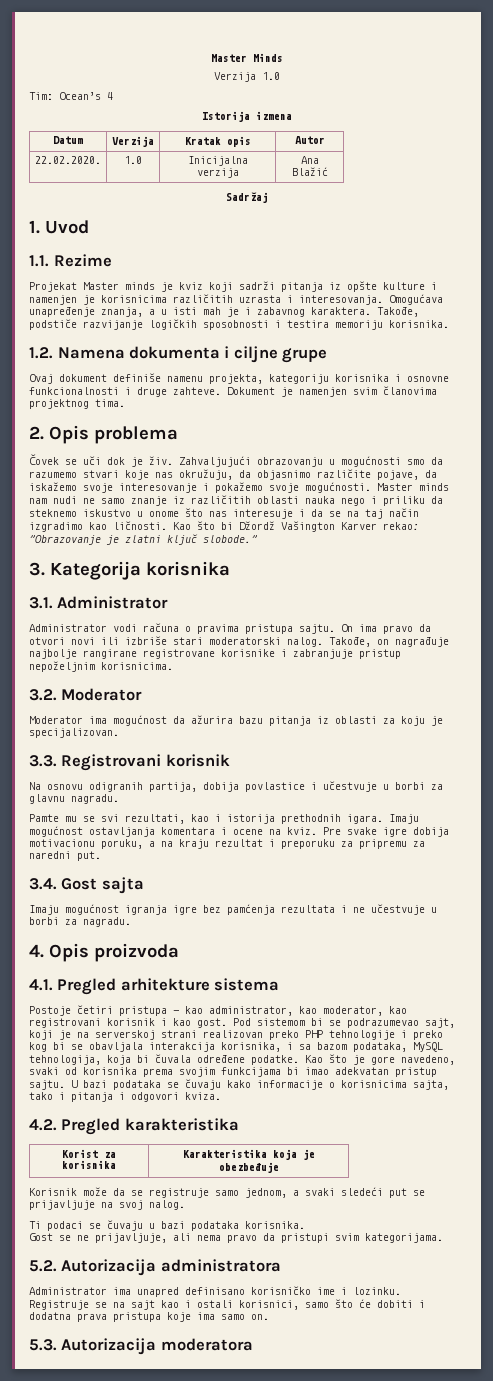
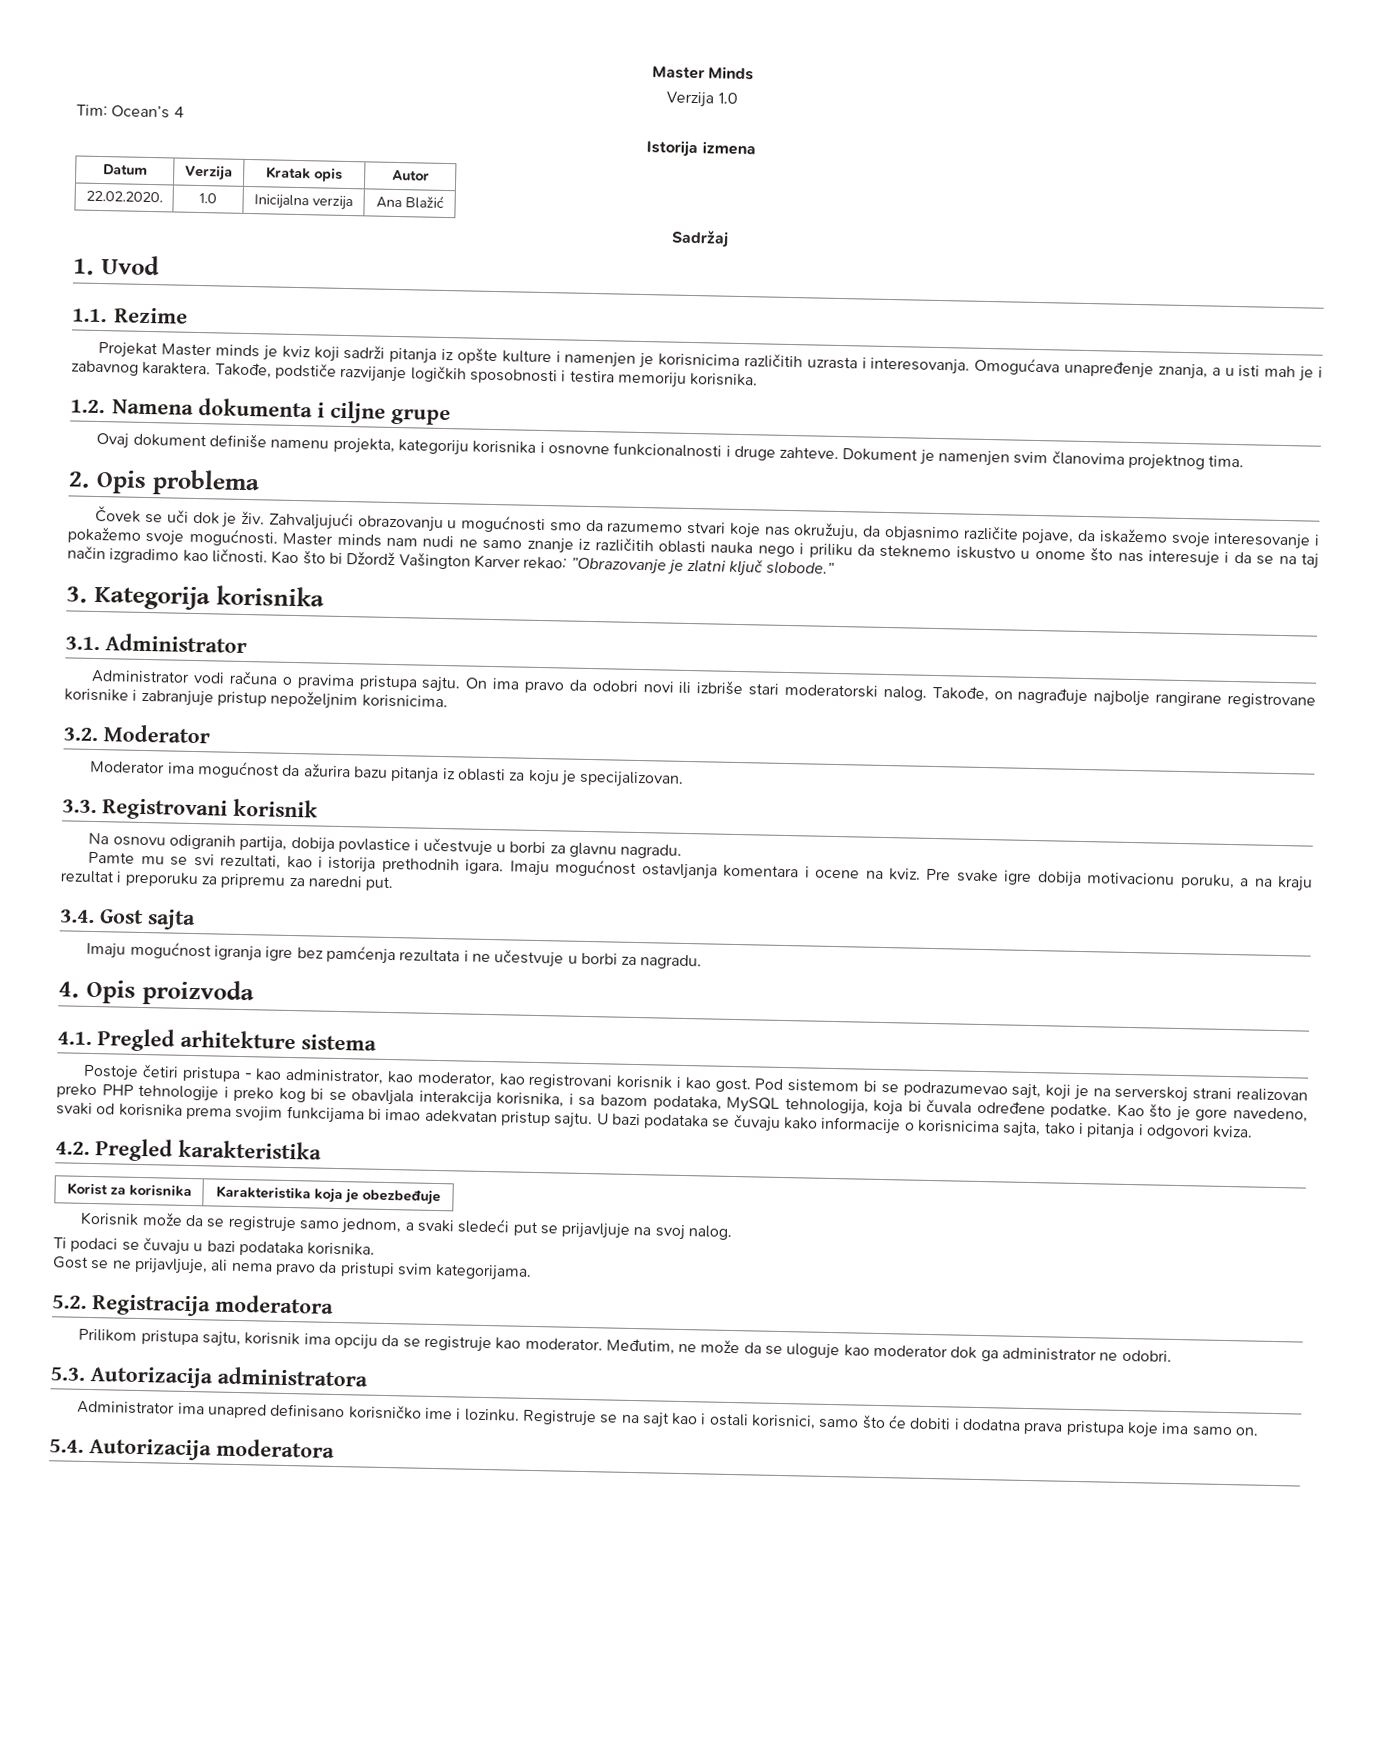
- On ima pravo da otvori novi ili izbriše stari moderatorski nalog.
+ On ima pravo da odobri novi ili izbriše stari moderatorski nalog.
- 5.2. Autorizacija administratora
+ 5.2. Registracija moderatora
+ Prilikom pristupa sajtu, korisnik ima opciju da se registruje kao moderator. Međutim, ne može da se uloguje kao moderator dok ga administrator ne odobri.
+ 5.3. Autorizacija administratora
- 5.3. Autorizacija moderatora
+ 5.4. Autorizacija moderatora

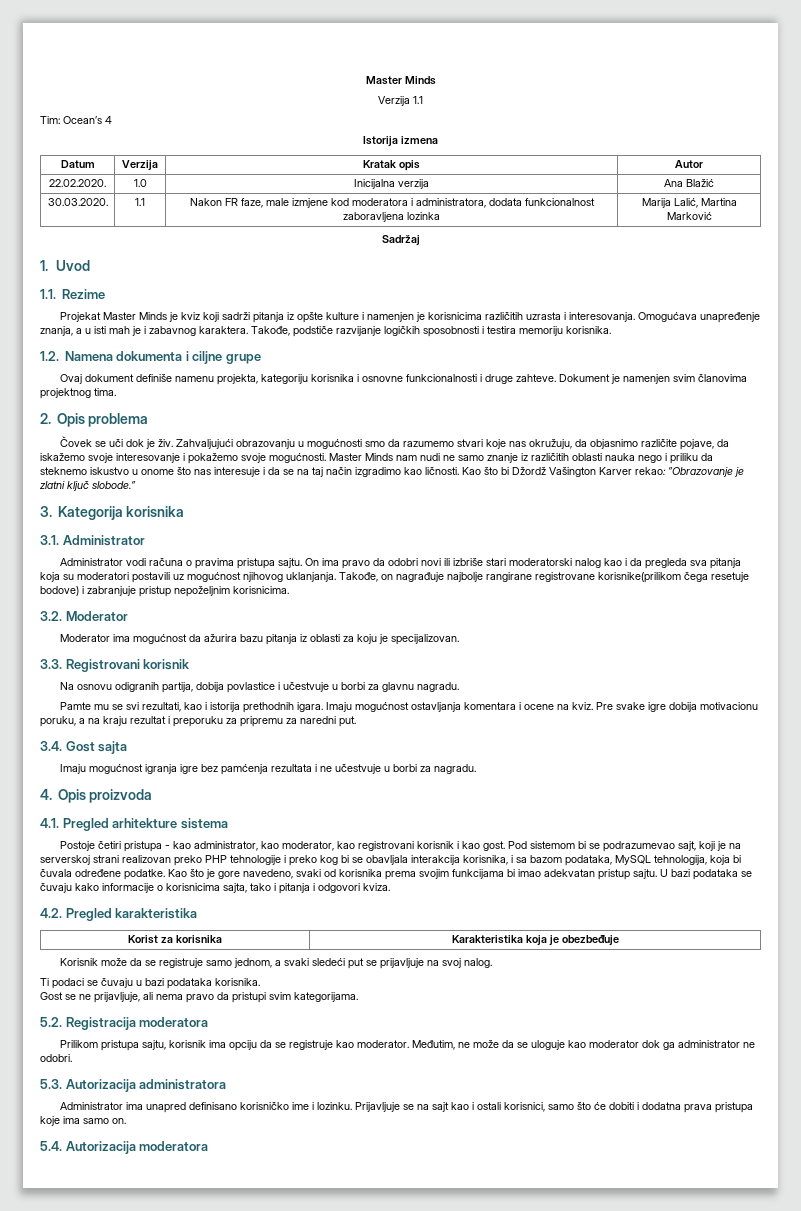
- Verzija 1.0
+ Verzija 1.1
+ 30.03.2020. | 1.1 | Nakon FR faze, male izmjene kod moderatora i administratora, dodata funkcionalnost zaboravljena lozinka | Marija Lalić, Martina Marković
- Projekat Master minds je kviz koji sadrži pitanja iz opšte kulture i namenjen je korisnicima različitih uzrasta i interesovanja.
+ Projekat Master Minds je kviz koji sadrži pitanja iz opšte kulture i namenjen je korisnicima različitih uzrasta i interesovanja.
- Master minds nam nudi ne samo znanje iz različitih oblasti nauka nego i priliku da steknemo iskustvo u onome što nas interesuje i da se na taj način izgradimo kao ličnosti.
+ Master Minds nam nudi ne samo znanje iz različitih oblasti nauka nego i priliku da steknemo iskustvo u onome što nas interesuje i da se na taj način izgradimo kao ličnosti.
- On ima pravo da odobri novi ili izbriše stari moderatorski nalog.
+ On ima pravo da odobri novi ili izbriše stari moderatorski nalog kao i da pregleda sva pitanja koja su moderatori postavili uz mogućnost njihovog uklanjanja.
- Takođe, on nagrađuje najbolje rangirane registrovane korisnike i zabranjuje pristup nepoželjnim korisnicima.
+ Takođe, on nagrađuje najbolje rangirane registrovane korisnike(prilikom čega resetuje bodove) i zabranjuje pristup nepoželjnim korisnicima.
- Registruje se na sajt kao i ostali korisnici, samo što će dobiti i dodatna prava pristupa koje ima samo on.
+ Prijavljuje se na sajt kao i ostali korisnici, samo što će dobiti i dodatna prava pristupa koje ima samo on.

